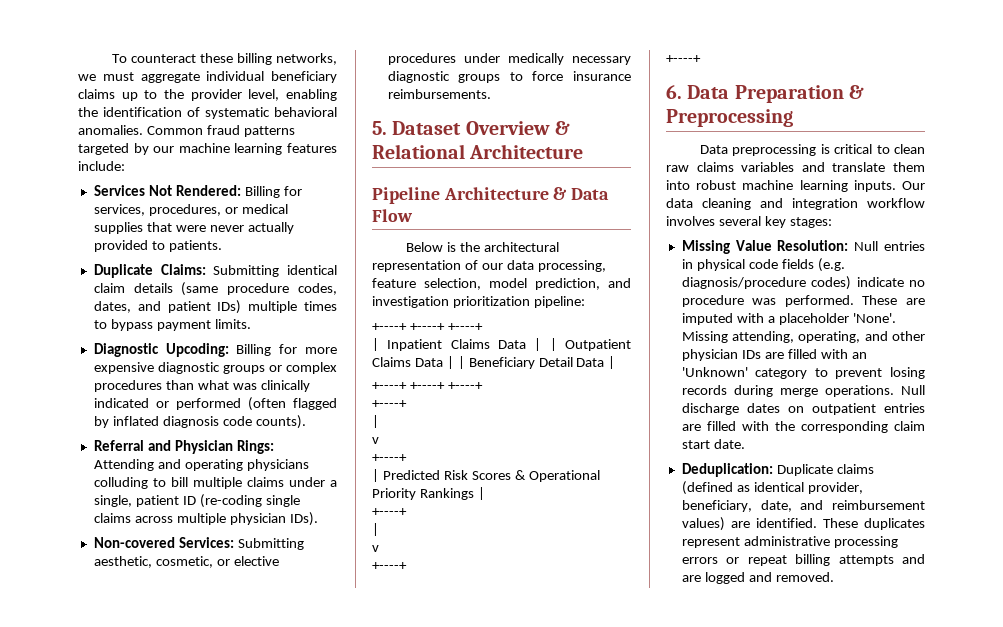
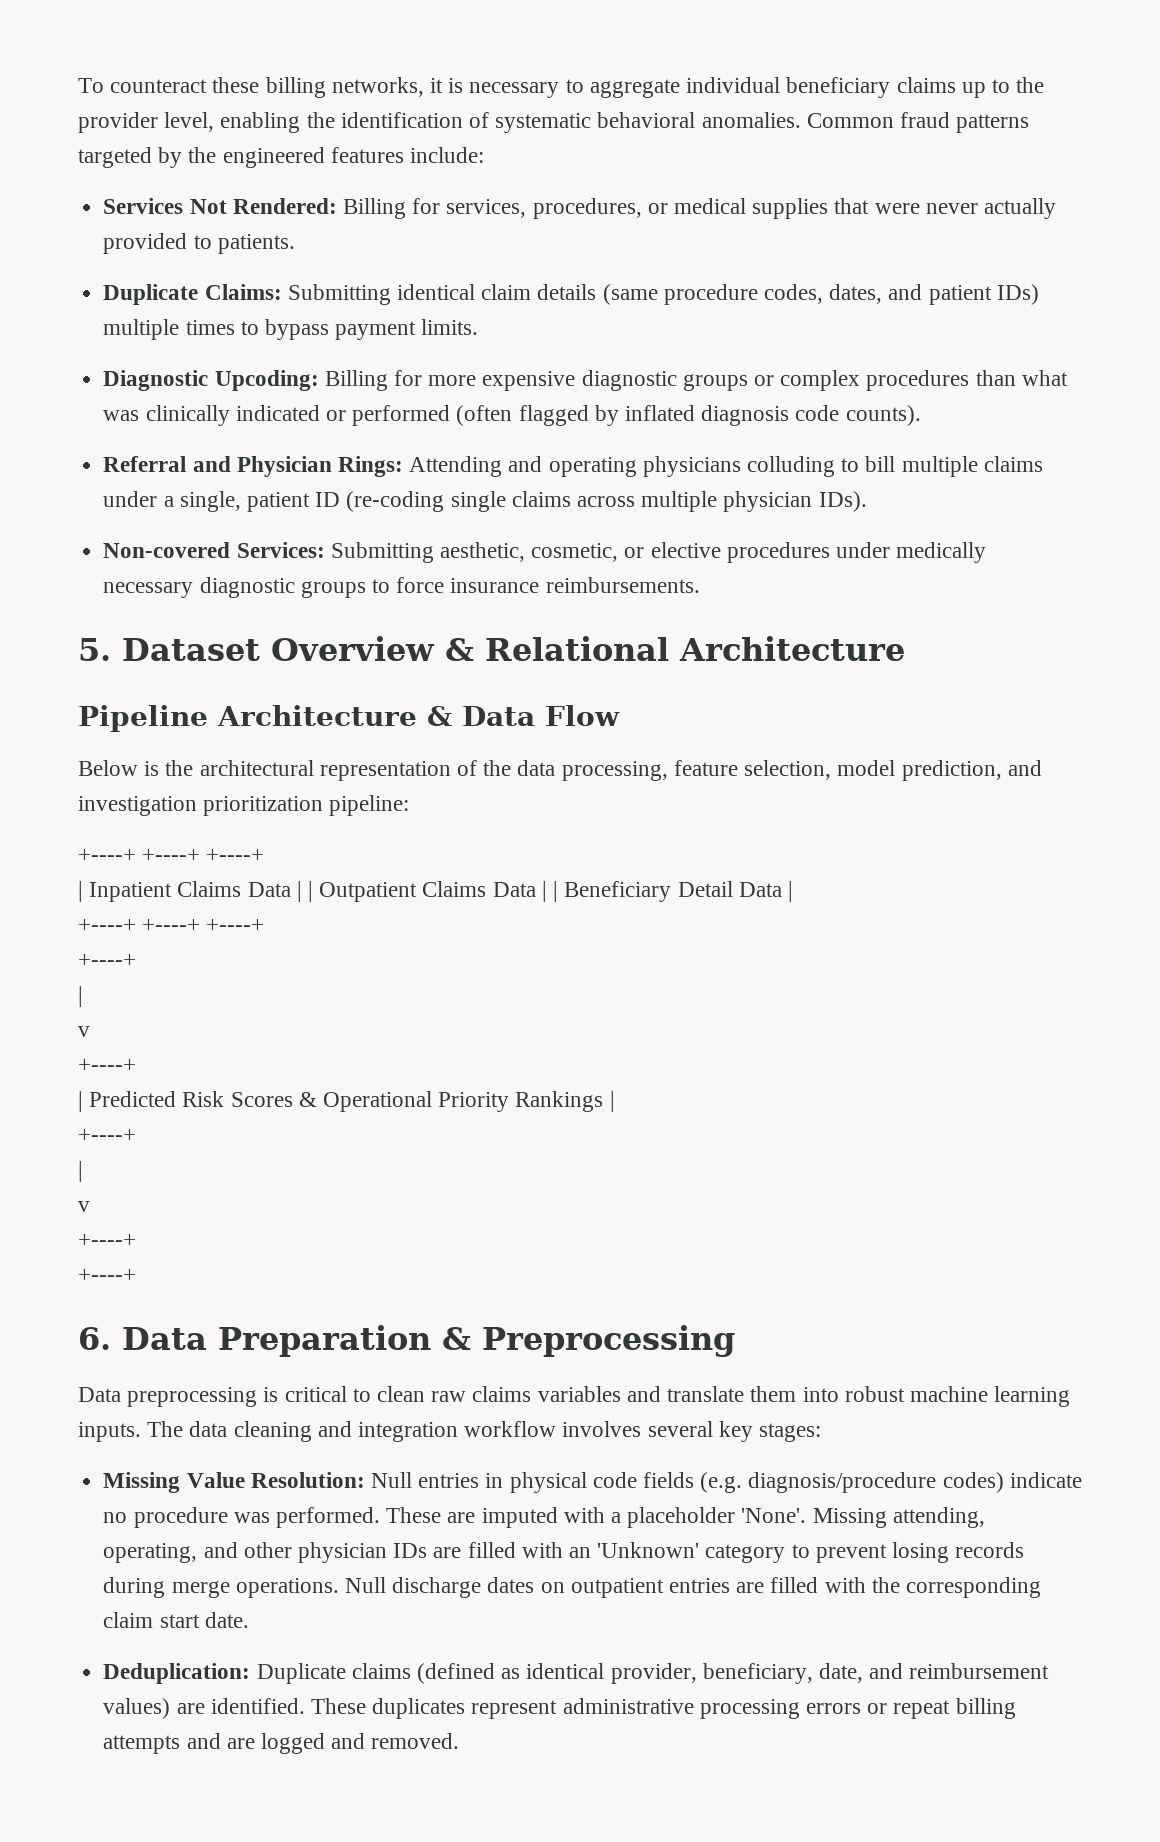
- To counteract these billing networks, we must aggregate individual beneficiary claims up to the provider level, enabling the identification of systematic behavioral anomalies.
+ To counteract these billing networks, it is necessary to aggregate individual beneficiary claims up to the provider level, enabling the identification of systematic behavioral anomalies.
- Common fraud patterns targeted by our machine learning features include:
+ Common fraud patterns targeted by the engineered features include:
- Below is the architectural representation of our data processing, feature selection, model prediction, and investigation prioritization pipeline:
+ Below is the architectural representation of the data processing, feature selection, model prediction, and investigation prioritization pipeline:
- Our data cleaning and integration workflow involves several key stages:
+ The data cleaning and integration workflow involves several key stages:

